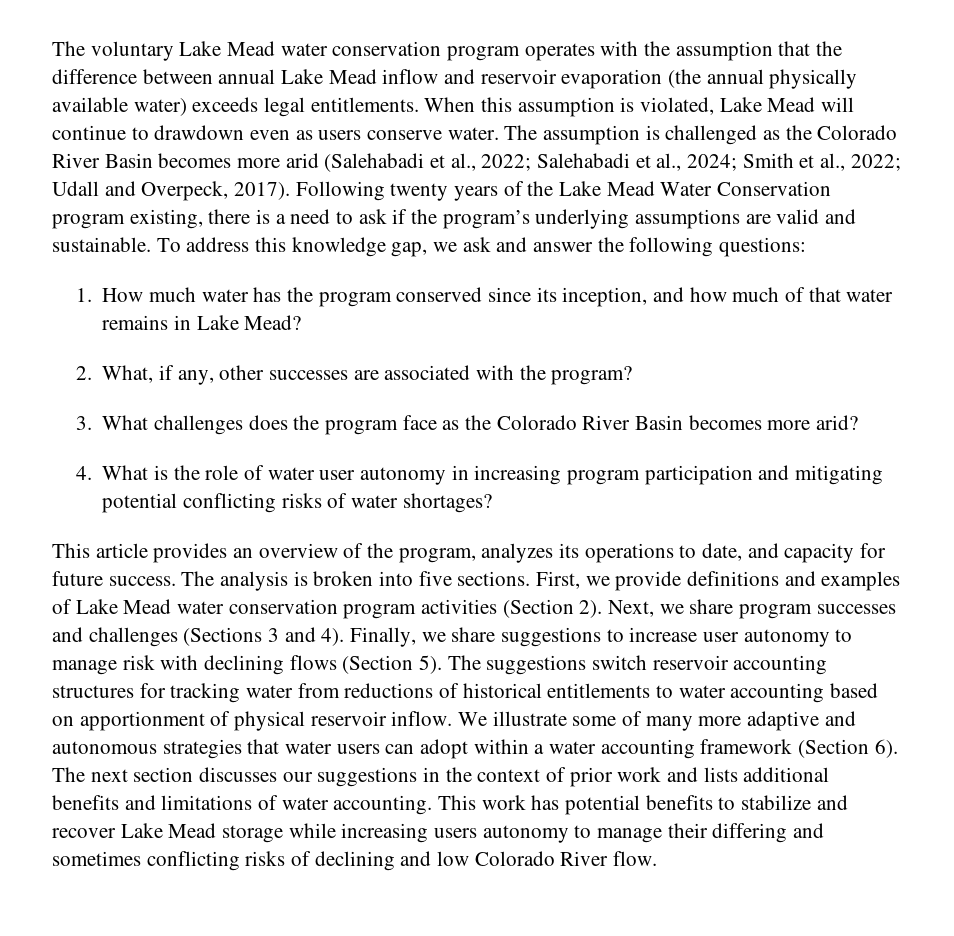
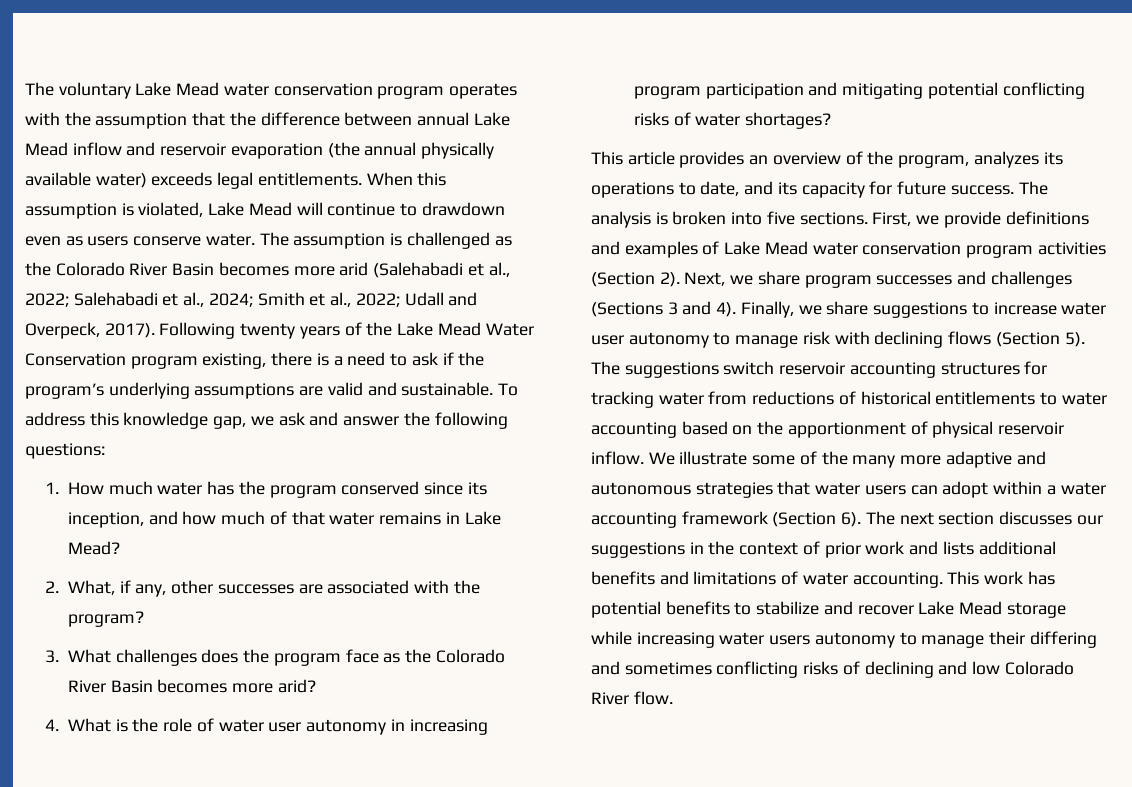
- This article provides an overview of the program, analyzes its operations to date, and capacity for future success.
+ This article provides an overview of the program, analyzes its operations to date, and its capacity for future success.
- Finally, we share suggestions to increase user autonomy to manage risk with declining flows (Section 5).
+ Finally, we share suggestions to increase water user autonomy to manage risk with declining flows (Section 5).
- The suggestions switch reservoir accounting structures for tracking water from reductions of historical entitlements to water accounting based on apportionment of physical reservoir inflow.
+ The suggestions switch reservoir accounting structures for tracking water from reductions of historical entitlements to water accounting based on the apportionment of physical reservoir inflow.
- We illustrate some of many more adaptive and autonomous strategies that water users can adopt within a water accounting framework (Section 6).
+ We illustrate some of the many more adaptive and autonomous strategies that water users can adopt within a water accounting framework (Section 6).
- This work has potential benefits to stabilize and recover Lake Mead storage while increasing users autonomy to manage their differing and sometimes conflicting risks of declining and low Colorado River flow.
+ This work has potential benefits to stabilize and recover Lake Mead storage while increasing water users autonomy to manage their differing and sometimes conflicting risks of declining and low Colorado River flow.

